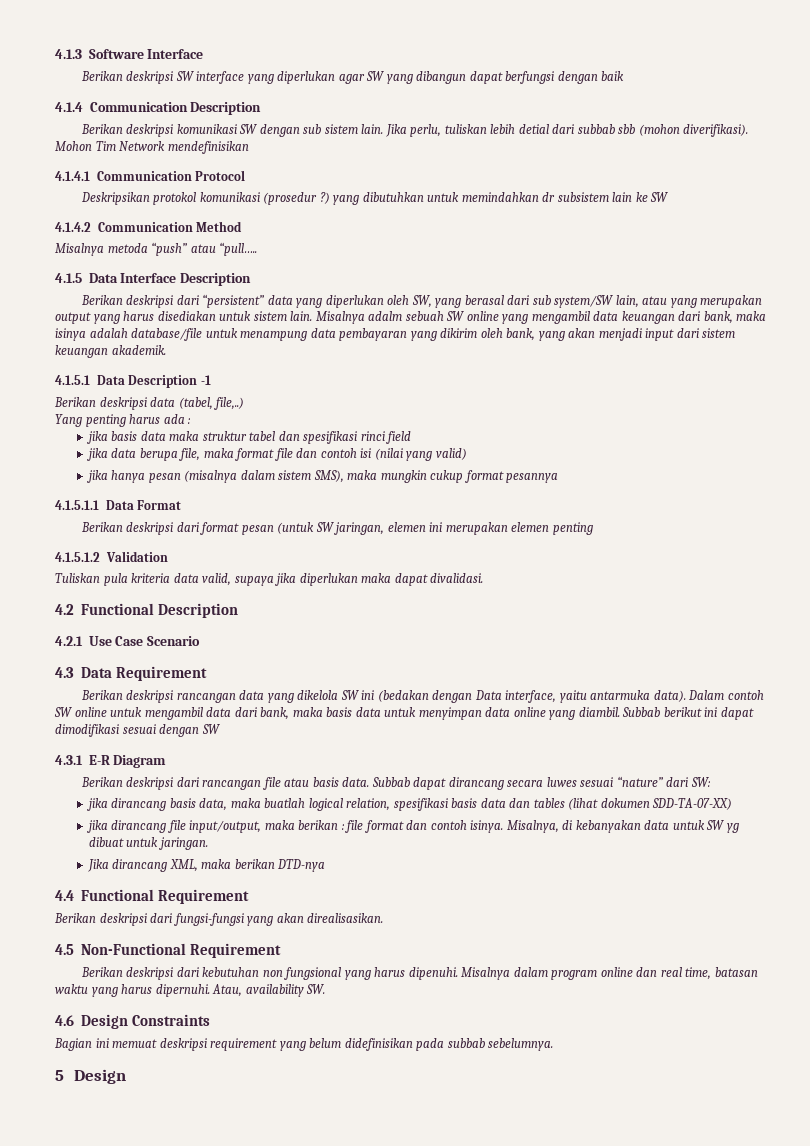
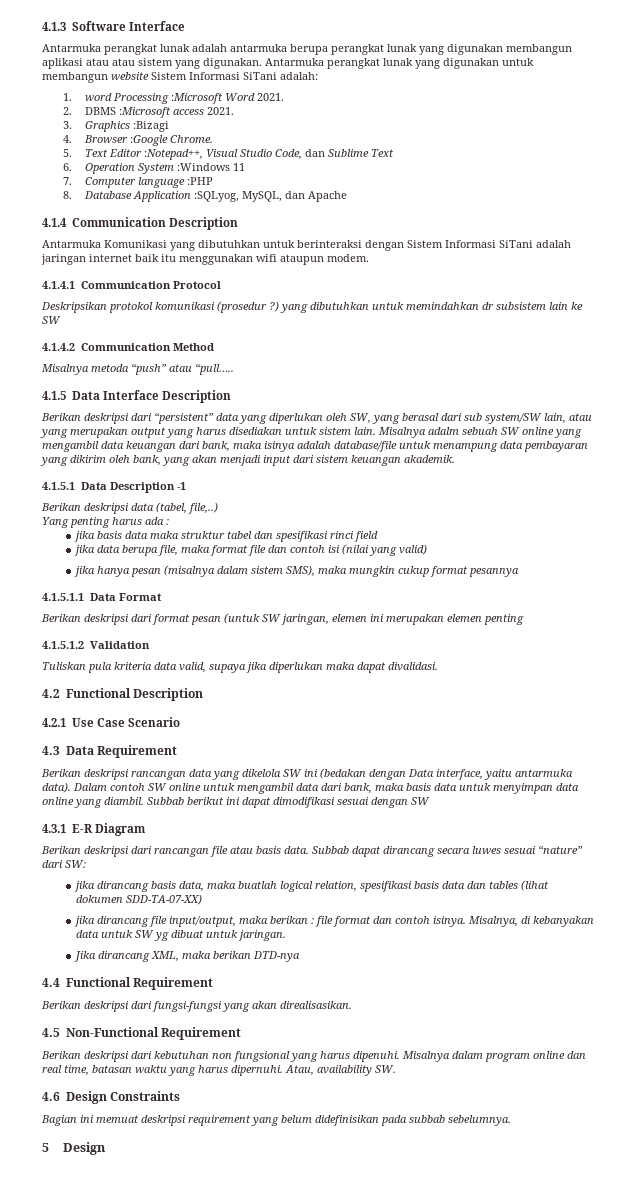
- Berikan deskripsi SW interface yang diperlukan agar SW yang dibangun dapat berfungsi dengan baik
+ Antarmuka perangkat lunak adalah antarmuka berupa perangkat lunak yang digunakan membangun aplikasi atau atau sistem yang digunakan. Antarmuka perangkat lunak yang digunakan untuk membangun website Sistem Informasi SiTani adalah:
+ 1. word Processing :Microsoft Word 2021.
+ 2. DBMS :Microsoft access 2021.
+ 3. Graphics :Bizagi
+ 4. Browser :Google Chrome.
+ 5. Text Editor :Notepad++, Visual Studio Code, dan Sublime Text
+ 6. Operation System :Windows 11
+ 7. Computer language :PHP
+ 8. Database Application :SQLyog, MySQL, dan Apache
  4.1.4 Communication Description
- Berikan deskripsi komunikasi SW dengan sub sistem lain. Jika perlu, tuliskan lebih detial dari subbab sbb (mohon diverifikasi). Mohon Tim Network mendefinisikan
+ Antarmuka Komunikasi yang dibutuhkan untuk berinteraksi dengan Sistem Informasi SiTani adalah jaringan internet baik itu menggunakan wifi ataupun modem.

